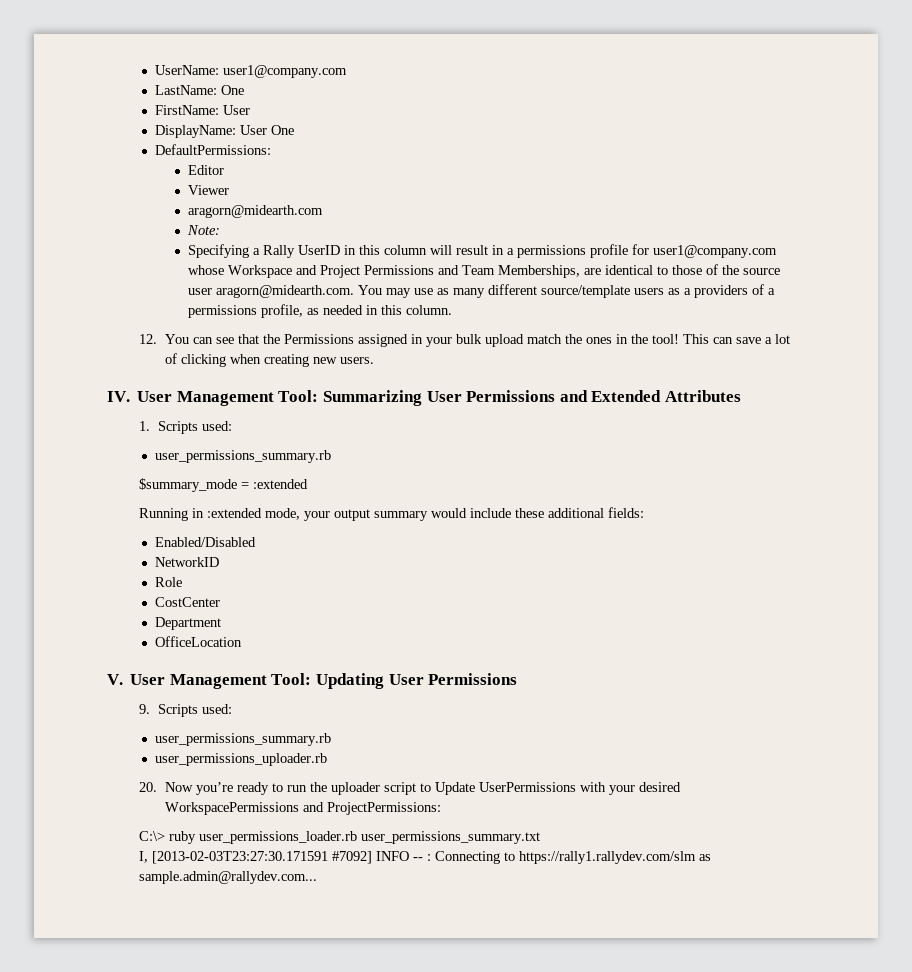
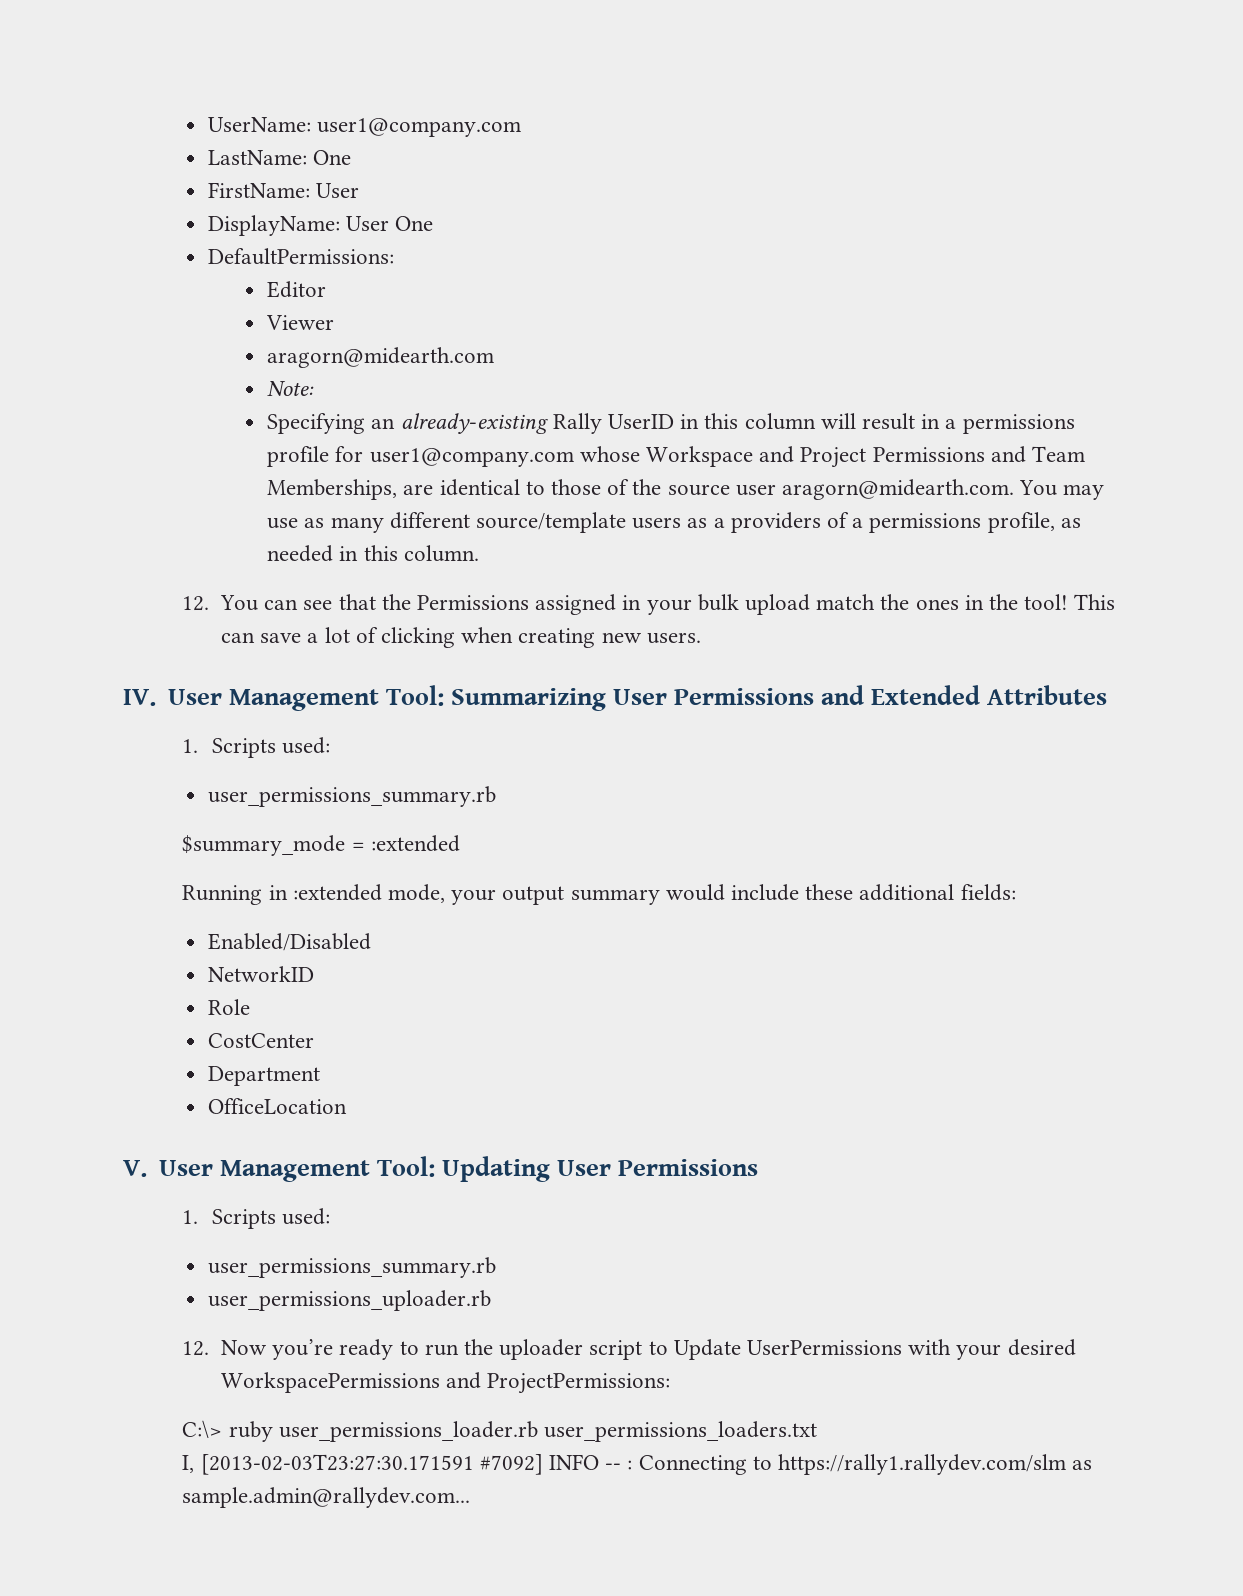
- Specifying a Rally UserID in this column will result in a permissions profile for user1@company.com whose Workspace and Project Permissions and Team Memberships, are identical to those of the source user aragorn@midearth.com. You may use as many different source/template users as a providers of a permissions profile, as needed in this column.
+ Specifying an already-existing Rally UserID in this column will result in a permissions profile for user1@company.com whose Workspace and Project Permissions and Team Memberships, are identical to those of the source user aragorn@midearth.com. You may use as many different source/template users as a providers of a permissions profile, as needed in this column.
  V. User Management Tool: Updating User Permissions
- 9. Scripts used:
+ 1. Scripts used:
- 20. Now you’re ready to run the uploader script to Update UserPermissions with your desired WorkspacePermissions and ProjectPermissions:
+ 12. Now you’re ready to run the uploader script to Update UserPermissions with your desired WorkspacePermissions and ProjectPermissions:
- C:\> ruby user_permissions_loader.rb user_permissions_summary.txt
+ C:\> ruby user_permissions_loader.rb user_permissions_loaders.txt

